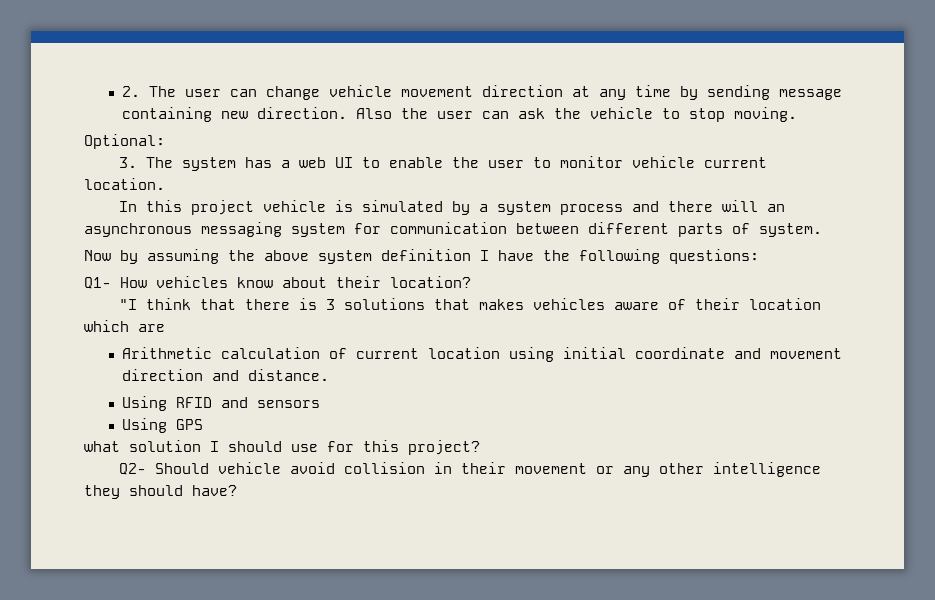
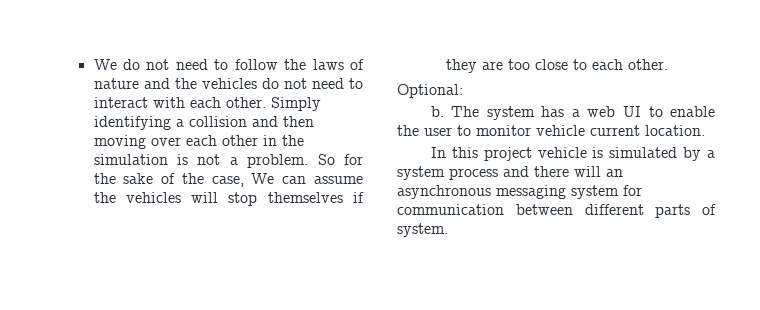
- 2. The user can change vehicle movement direction at any time by sending message containing new direction. Also the user can ask the vehicle to stop moving.
+ We do not need to follow the laws of nature and the vehicles do not need to interact with each other. Simply identifying a collision and then moving over each other in the simulation is not a problem. So for the sake of the case, We can assume the vehicles will stop themselves if they are too close to each other.
- 3. The system has a web UI to enable the user to monitor vehicle current location.
+ b. The system has a web UI to enable the user to monitor vehicle current location.
- Now by assuming the above system definition I have the following questions:
- Q1- How vehicles know about their location?
- "I think that there is 3 solutions that makes vehicles aware of their location which are
- Arithmetic calculation of current location using initial coordinate and movement direction and distance.
- Using RFID and sensors
- Using GPS
- what solution I should use for this project?
- Q2- Should vehicle avoid collision in their movement or any other intelligence they should have?

